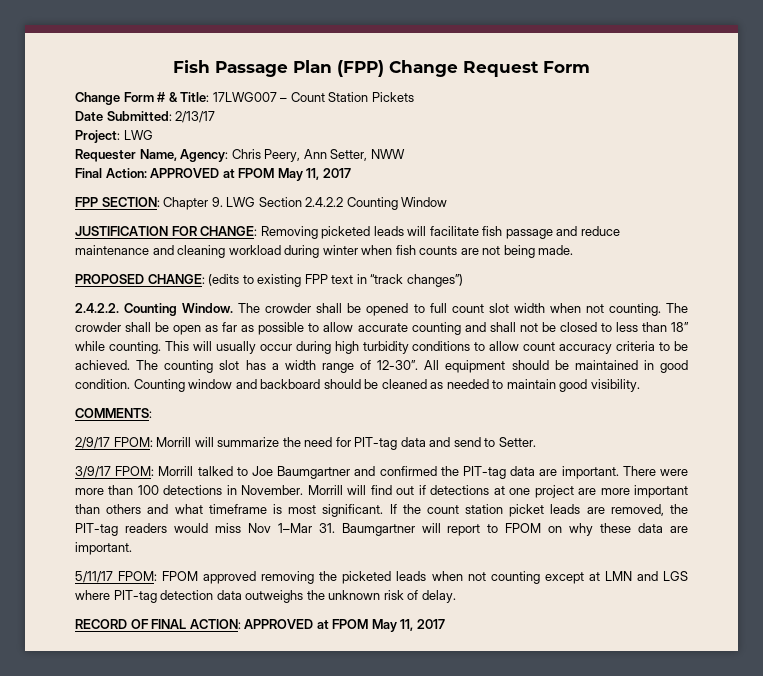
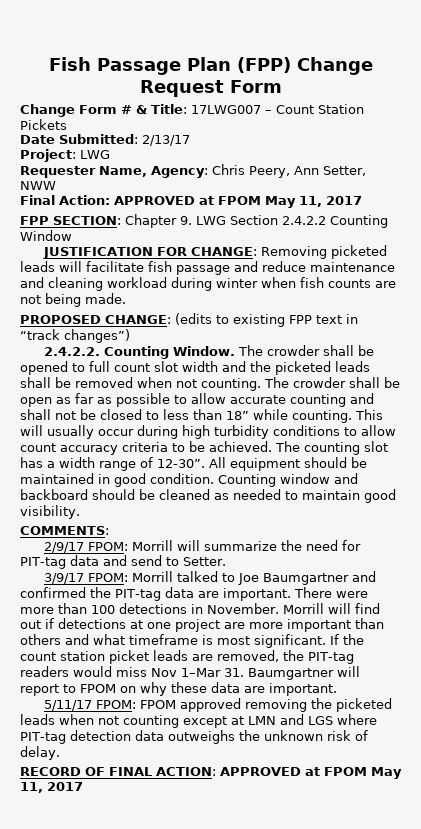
- The crowder shall be opened to full count slot width when not counting.
+ The crowder shall be opened to full count slot width and the picketed leads shall be removed when not counting.

